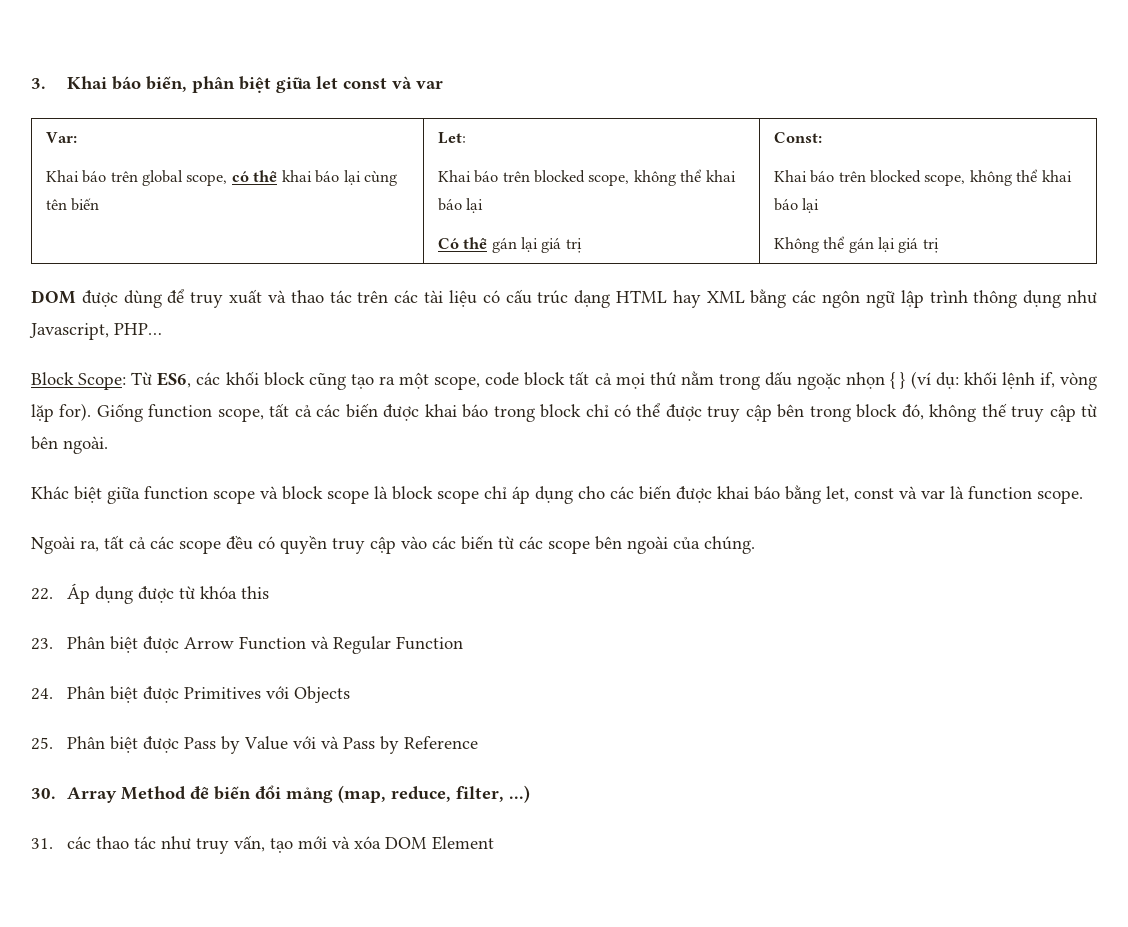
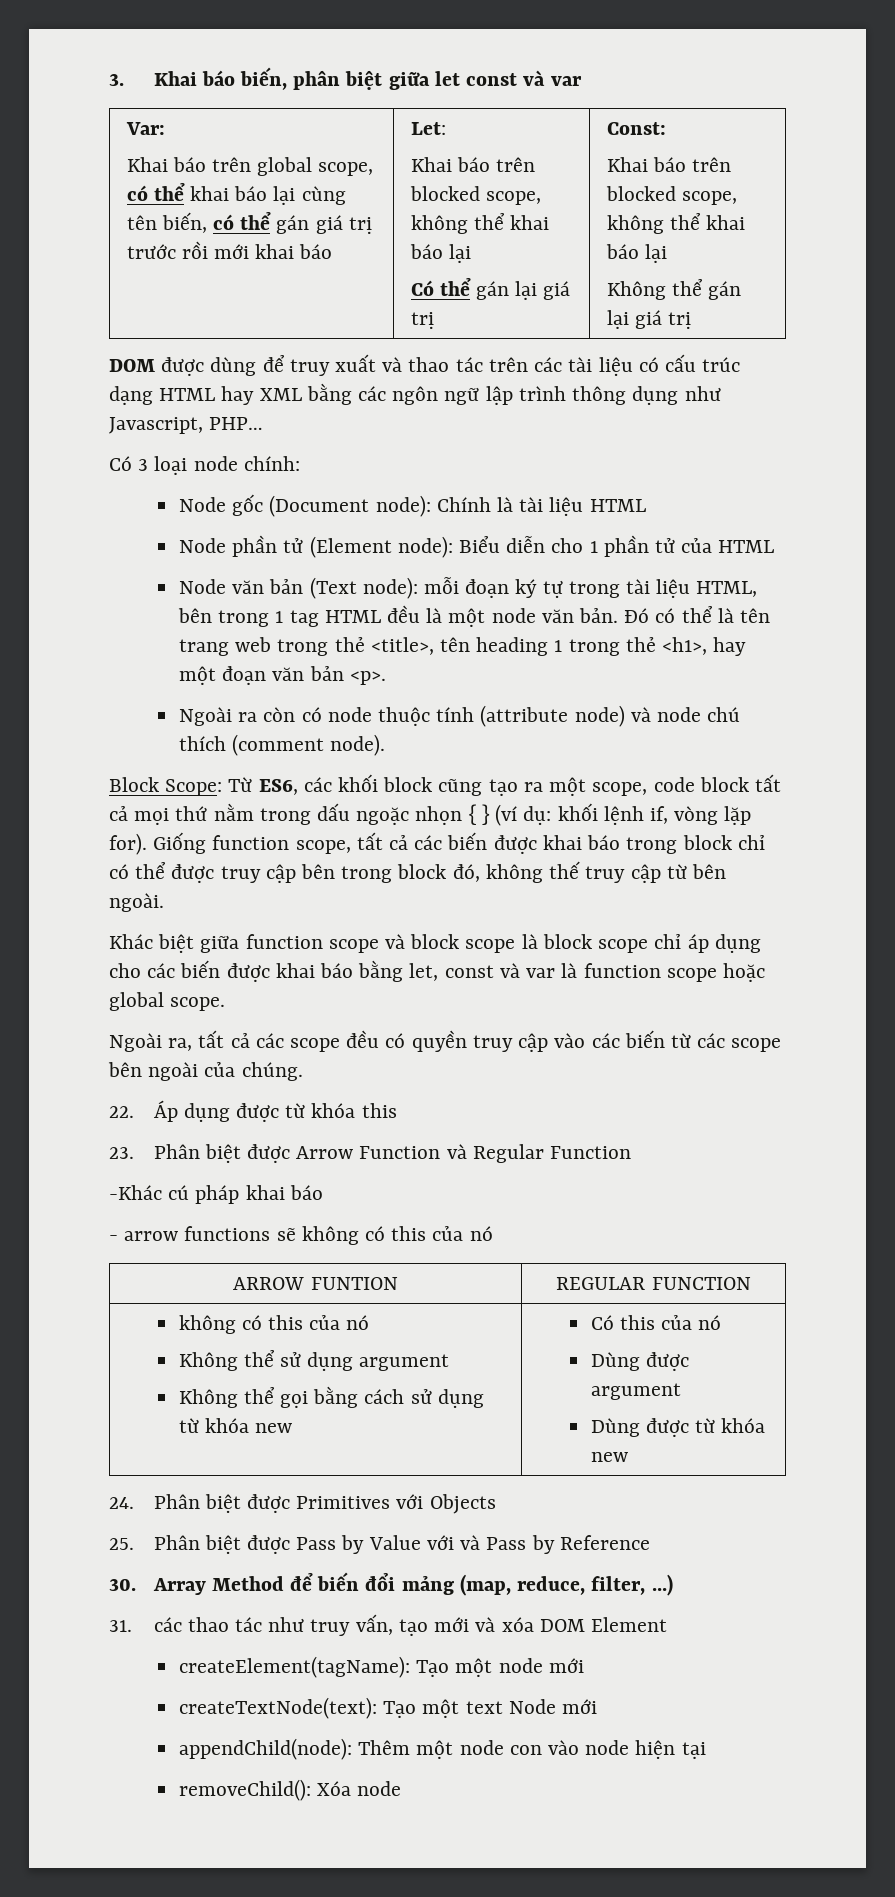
- Khai báo trên global scope, có thể khai báo lại cùng tên biến
+ Khai báo trên global scope, có thể khai báo lại cùng tên biến, có thể gán giá trị trước rồi mới khai báo
+ Có 3 loại node chính:
+ Node gốc (Document node): Chính là tài liệu HTML
+ Node phần tử (Element node): Biểu diễn cho 1 phần tử của HTML
+ Node văn bản (Text node): mỗi đoạn ký tự trong tài liệu HTML, bên trong 1 tag HTML đều là một node văn bản. Đó có thể là tên trang web trong thẻ <title>, tên heading 1 trong thẻ <h1>, hay một đoạn văn bản <p>.
+ Ngoài ra còn có node thuộc tính (attribute node) và node chú thích (comment node).
- Khác biệt giữa function scope và block scope là block scope chỉ áp dụng cho các biến được khai báo bằng let, const và var là function scope.
+ Khác biệt giữa function scope và block scope là block scope chỉ áp dụng cho các biến được khai báo bằng let, const và var là function scope hoặc global scope.
+ -Khác cú pháp khai báo
+ - arrow functions sẽ không có this của nó
+ ARROW FUNTION | REGULAR FUNCTION
+ không có this của nó
+ Không thể sử dụng argument
+ Không thể gọi bằng cách sử dụng từ khóa new | Có this của nó
+ Dùng được argument
+ Dùng được từ khóa new
+ createElement(tagName): Tạo một node mới
+ createTextNode(text): Tạo một text Node mới
+ appendChild(node): Thêm một node con vào node hiện tại
+ removeChild(): Xóa node

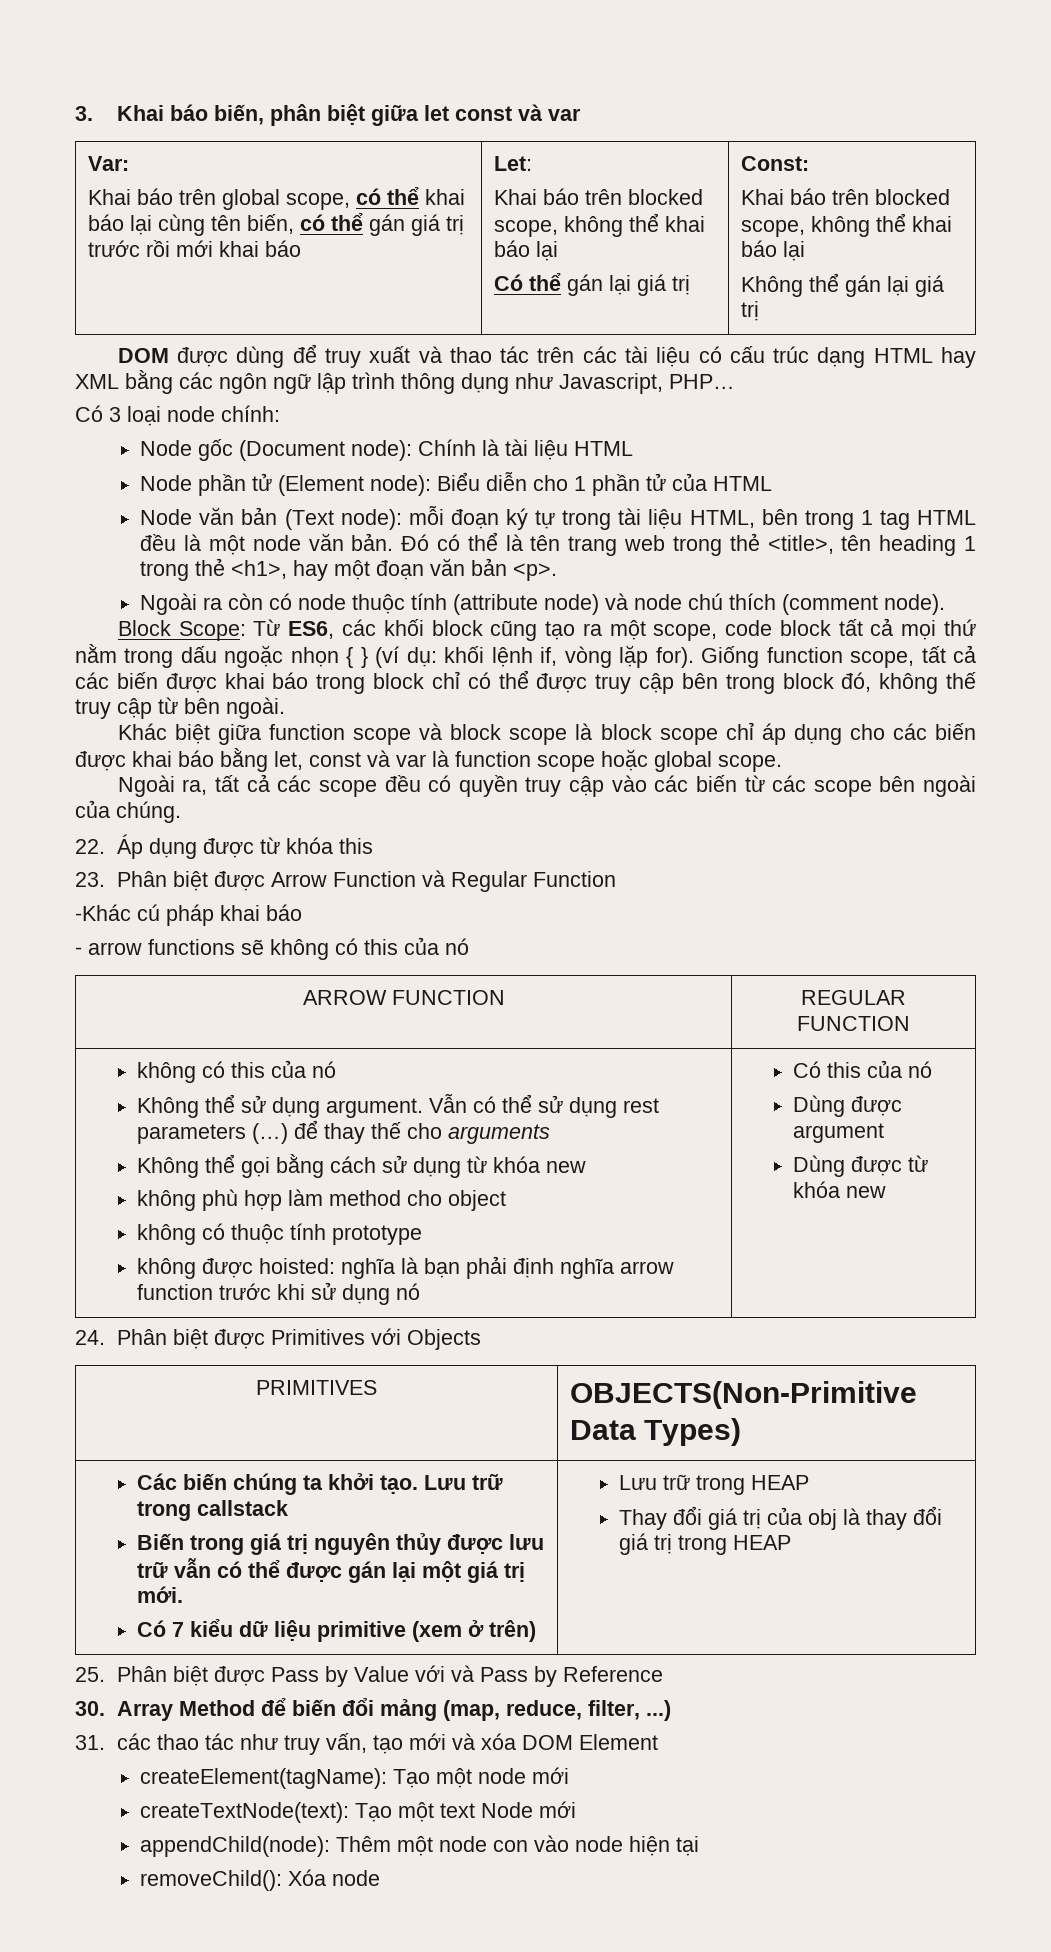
- ARROW FUNTION | REGULAR FUNCTION
+ ARROW FUNCTION | REGULAR FUNCTION
- Không thể sử dụng argument
+ Không thể sử dụng argument. Vẫn có thể sử dụng rest parameters (…) để thay thế cho arguments
+ không phù hợp làm method cho object
+ không có thuộc tính prototype
+ không được hoisted: nghĩa là bạn phải định nghĩa arrow function trước khi sử dụng nó
+ PRIMITIVES | OBJECTS(Non-Primitive Data Types)
+ Các biến chúng ta khởi tạo. Lưu trữ trong callstack
+ Biến trong giá trị nguyên thủy được lưu trữ vẫn có thể được gán lại một giá trị mới.
+ Có 7 kiểu dữ liệu primitive (xem ở trên) | Lưu trữ trong HEAP
+ Thay đổi giá trị của obj là thay đổi giá trị trong HEAP

